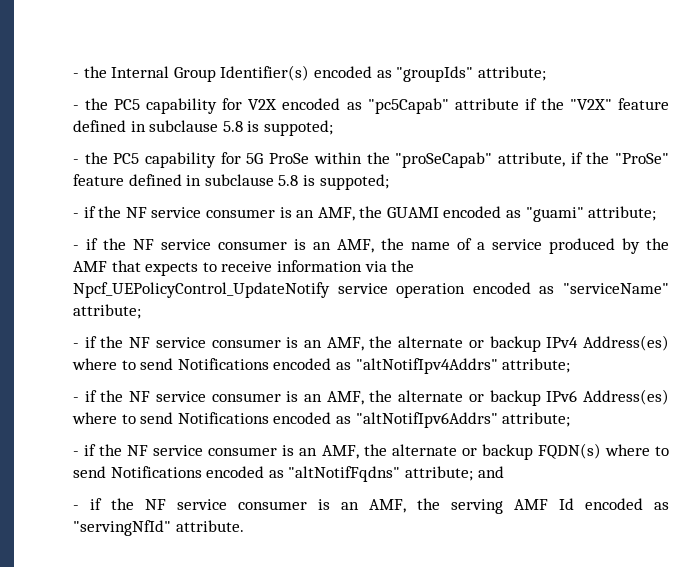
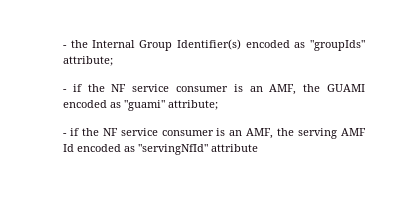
- - the PC5 capability for V2X encoded as "pc5Capab" attribute if the "V2X" feature defined in subclause 5.8 is suppoted;
- - the PC5 capability for 5G ProSe within the "proSeCapab" attribute, if the "ProSe" feature defined in subclause 5.8 is suppoted;
- - if the NF service consumer is an AMF, the name of a service produced by the AMF that expects to receive information via the Npcf_UEPolicyControl_UpdateNotify service operation encoded as "serviceName" attribute;
- - if the NF service consumer is an AMF, the alternate or backup IPv4 Address(es) where to send Notifications encoded as "altNotifIpv4Addrs" attribute;
- - if the NF service consumer is an AMF, the alternate or backup IPv6 Address(es) where to send Notifications encoded as "altNotifIpv6Addrs" attribute;
- - if the NF service consumer is an AMF, the alternate or backup FQDN(s) where to send Notifications encoded as "altNotifFqdns" attribute; and
- - if the NF service consumer is an AMF, the serving AMF Id encoded as "servingNfId" attribute.
+ - if the NF service consumer is an AMF, the serving AMF Id encoded as "servingNfId" attribute

